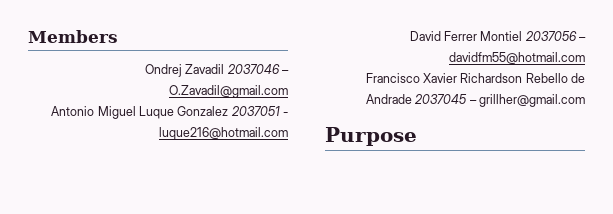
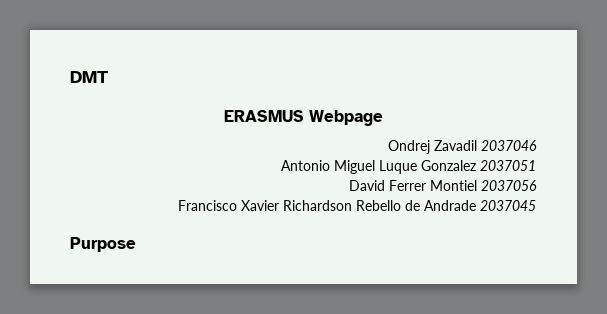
- Members
+ DMT
+ ERASMUS Webpage
- Ondrej Zavadil 2037046 – O.Zavadil@gmail.com
+ Ondrej Zavadil 2037046
- Antonio Miguel Luque Gonzalez 2037051 - luque216@hotmail.com
+ Antonio Miguel Luque Gonzalez 2037051
- David Ferrer Montiel 2037056 – davidfm55@hotmail.com
+ David Ferrer Montiel 2037056
- Francisco Xavier Richardson Rebello de Andrade 2037045 – grillher@gmail.com
+ Francisco Xavier Richardson Rebello de Andrade 2037045

